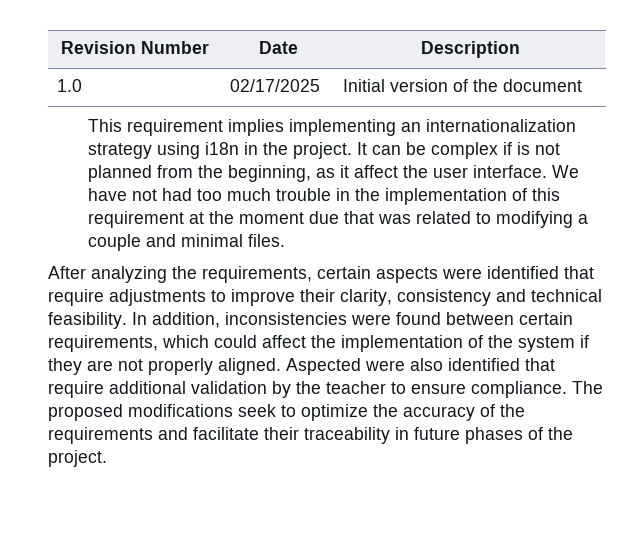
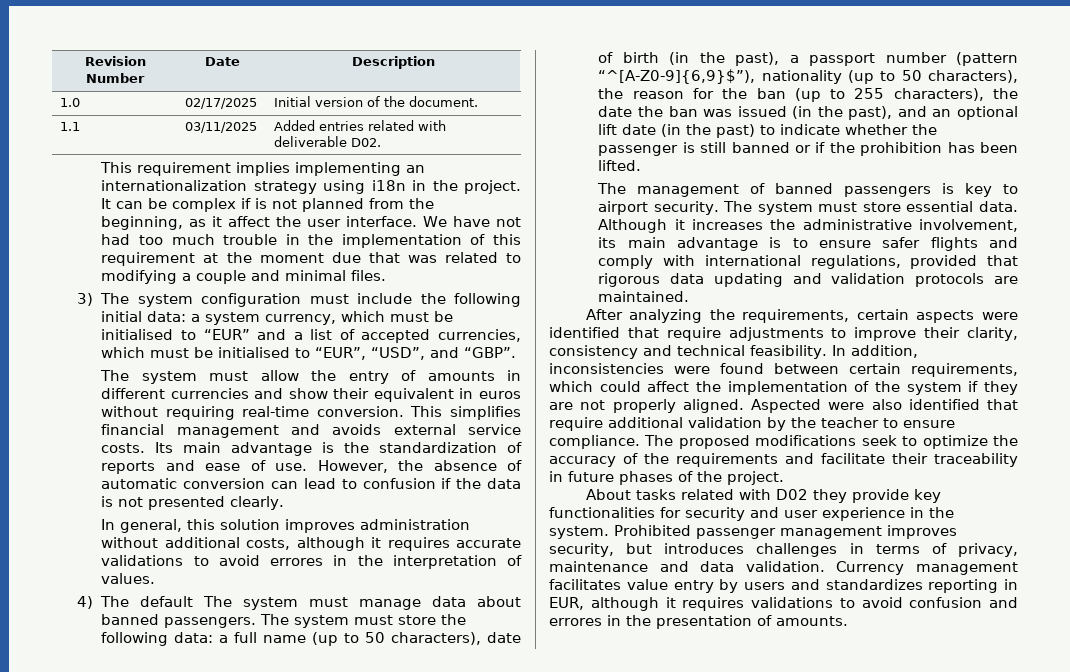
- 1.0 | 02/17/2025 | Initial version of the document
+ 1.0 | 02/17/2025 | Initial version of the document.
+ 1.1 | 03/11/2025 | Added entries related with deliverable D02.
+ 3) The system configuration must include the following initial data: a system currency, which must be initialised to “EUR” and a list of accepted currencies, which must be initialised to “EUR”, “USD”, and “GBP”.
+ The system must allow the entry of amounts in different currencies and show their equivalent in euros without requiring real-time conversion. This simplifies financial management and avoids external service costs. Its main advantage is the standardization of reports and ease of use. However, the absence of automatic conversion can lead to confusion if the data is not presented clearly.
+ In general, this solution improves administration without additional costs, although it requires accurate validations to avoid errores in the interpretation of values.
+ 4) The default The system must manage data about banned passengers. The system must store the following data: a full name (up to 50 characters), date of birth (in the past), a passport number (pattern “^[A-Z0-9]{6,9}$”), nationality (up to 50 characters), the reason for the ban (up to 255 characters), the date the ban was issued (in the past), and an optional lift date (in the past) to indicate whether the passenger is still banned or if the prohibition has been lifted.
+ The management of banned passengers is key to airport security. The system must store essential data. Although it increases the administrative involvement, its main advantage is to ensure safer flights and comply with international regulations, provided that rigorous data updating and validation protocols are maintained.
+ About tasks related with D02 they provide key functionalities for security and user experience in the system. Prohibited passenger management improves security, but introduces challenges in terms of privacy, maintenance and data validation. Currency management facilitates value entry by users and standardizes reporting in EUR, although it requires validations to avoid confusion and errores in the presentation of amounts.

